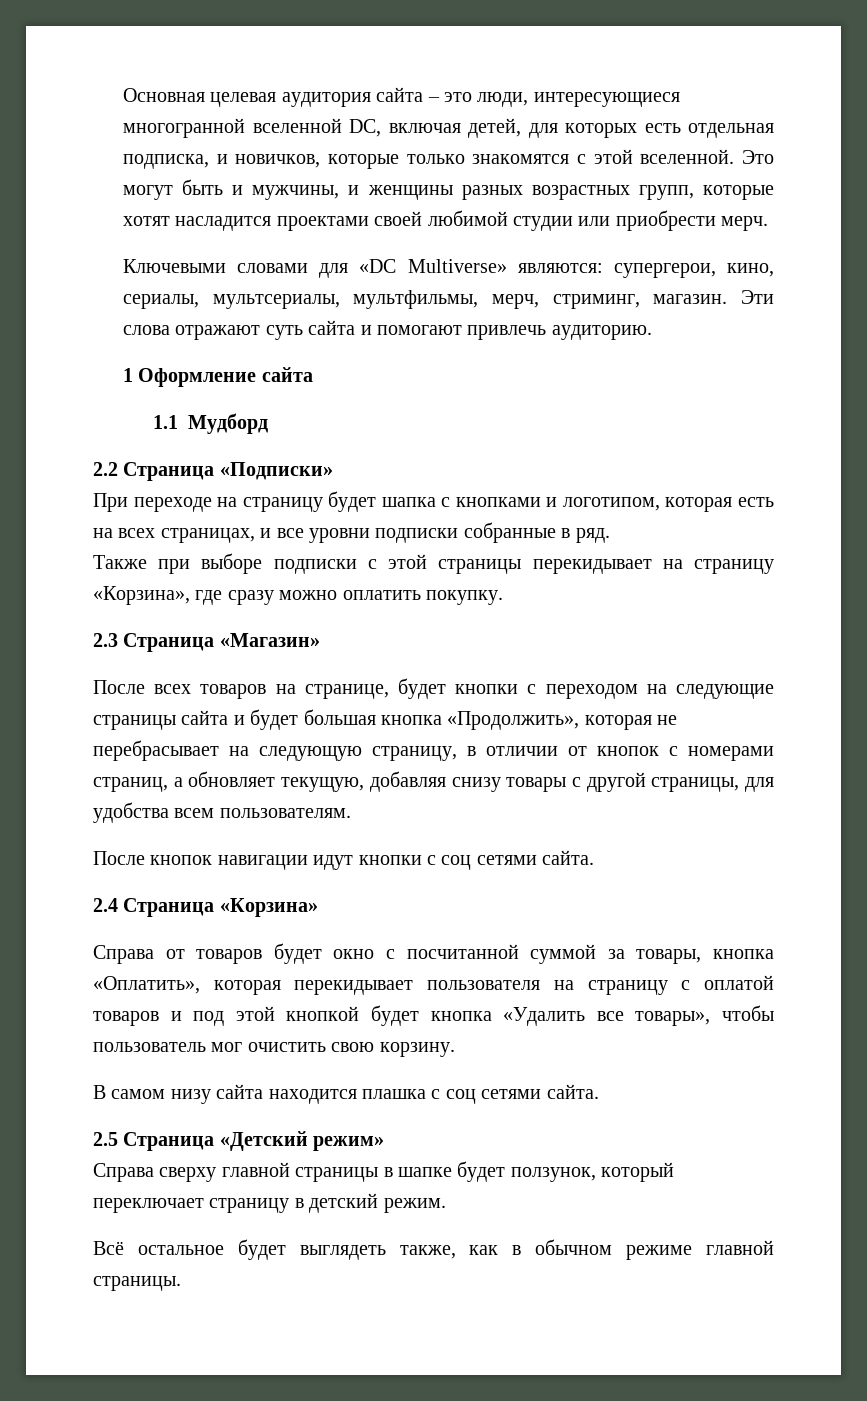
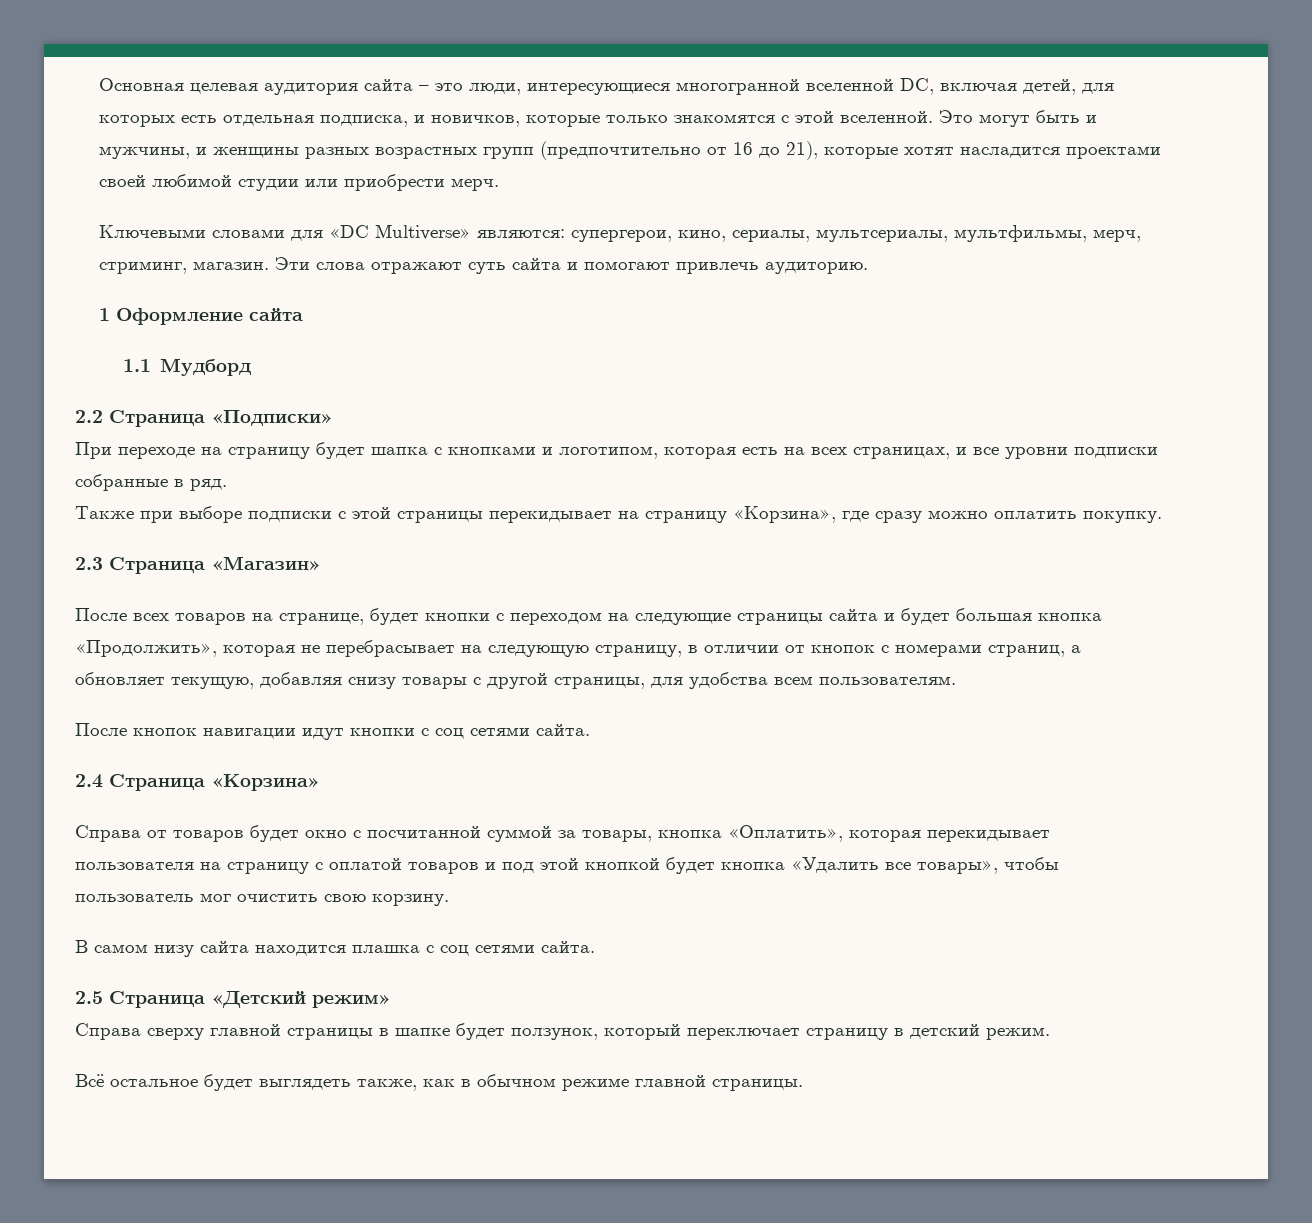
- Это могут быть и мужчины, и женщины разных возрастных групп, которые хотят насладится проектами своей любимой студии или приобрести мерч.
+ Это могут быть и мужчины, и женщины разных возрастных групп (предпочтительно от 16 до 21), которые хотят насладится проектами своей любимой студии или приобрести мерч.

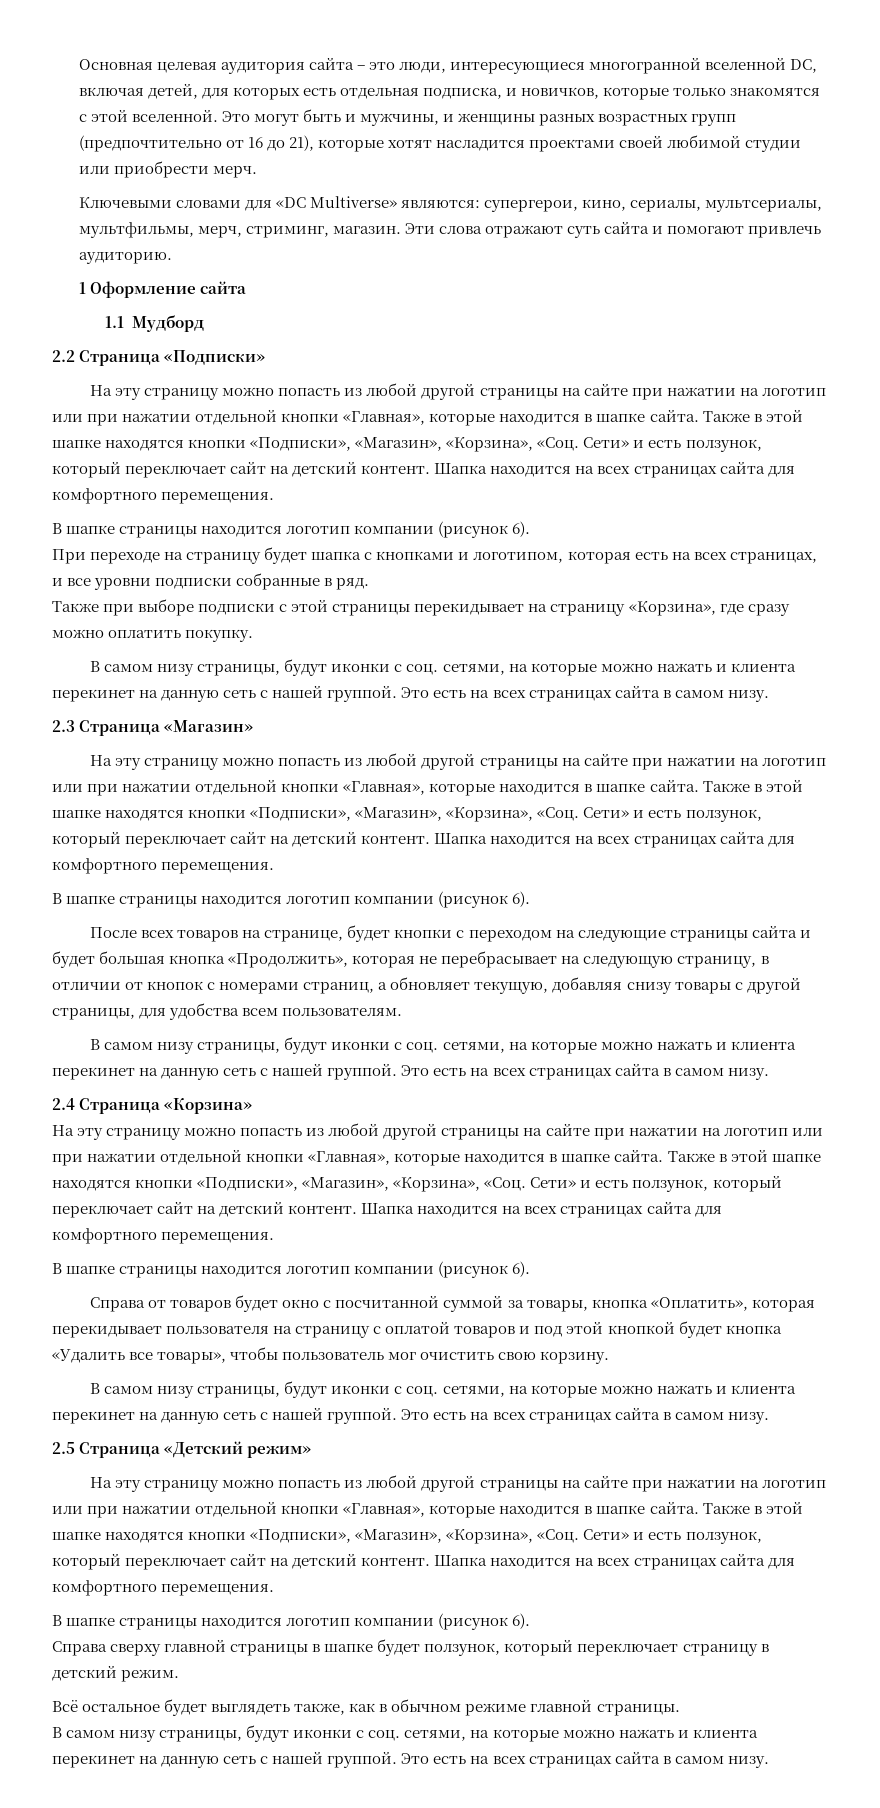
  2.2 Страница «Подписки»
+ На эту страницу можно попасть из любой другой страницы на сайте при нажатии на логотип или при нажатии отдельной кнопки «Главная», которые находится в шапке сайта. Также в этой шапке находятся кнопки «Подписки», «Магазин», «Корзина», «Соц. Сети» и есть ползунок, который переключает сайт на детский контент. Шапка находится на всех страницах сайта для комфортного перемещения.
+ В шапке страницы находится логотип компании (рисунок 6).
  Также при выборе подписки с этой страницы перекидывает на страницу «Корзина», где сразу можно оплатить покупку.
+ В самом низу страницы, будут иконки с соц. сетями, на которые можно нажать и клиента перекинет на данную сеть с нашей группой. Это есть на всех страницах сайта в самом низу.
  2.3 Страница «Магазин»
+ На эту страницу можно попасть из любой другой страницы на сайте при нажатии на логотип или при нажатии отдельной кнопки «Главная», которые находится в шапке сайта. Также в этой шапке находятся кнопки «Подписки», «Магазин», «Корзина», «Соц. Сети» и есть ползунок, который переключает сайт на детский контент. Шапка находится на всех страницах сайта для комфортного перемещения.
+ В шапке страницы находится логотип компании (рисунок 6).
  После всех товаров на странице, будет кнопки с переходом на следующие страницы сайта и будет большая кнопка «Продолжить», которая не перебрасывает на следующую страницу, в отличии от кнопок с номерами страниц, а обновляет текущую, добавляя снизу товары с другой страницы, для удобства всем пользователям.
- После кнопок навигации идут кнопки с соц сетями сайта.
+ В самом низу страницы, будут иконки с соц. сетями, на которые можно нажать и клиента перекинет на данную сеть с нашей группой. Это есть на всех страницах сайта в самом низу.
  2.4 Страница «Корзина»
+ На эту страницу можно попасть из любой другой страницы на сайте при нажатии на логотип или при нажатии отдельной кнопки «Главная», которые находится в шапке сайта. Также в этой шапке находятся кнопки «Подписки», «Магазин», «Корзина», «Соц. Сети» и есть ползунок, который переключает сайт на детский контент. Шапка находится на всех страницах сайта для комфортного перемещения.
+ В шапке страницы находится логотип компании (рисунок 6).
  Справа от товаров будет окно с посчитанной суммой за товары, кнопка «Оплатить», которая перекидывает пользователя на страницу с оплатой товаров и под этой кнопкой будет кнопка «Удалить все товары», чтобы пользователь мог очистить свою корзину.
- В самом низу сайта находится плашка с соц сетями сайта.
+ В самом низу страницы, будут иконки с соц. сетями, на которые можно нажать и клиента перекинет на данную сеть с нашей группой. Это есть на всех страницах сайта в самом низу.
  2.5 Страница «Детский режим»
+ На эту страницу можно попасть из любой другой страницы на сайте при нажатии на логотип или при нажатии отдельной кнопки «Главная», которые находится в шапке сайта. Также в этой шапке находятся кнопки «Подписки», «Магазин», «Корзина», «Соц. Сети» и есть ползунок, который переключает сайт на детский контент. Шапка находится на всех страницах сайта для комфортного перемещения.
+ В шапке страницы находится логотип компании (рисунок 6).
  Всё остальное будет выглядеть также, как в обычном режиме главной страницы.
+ В самом низу страницы, будут иконки с соц. сетями, на которые можно нажать и клиента перекинет на данную сеть с нашей группой. Это есть на всех страницах сайта в самом низу.

